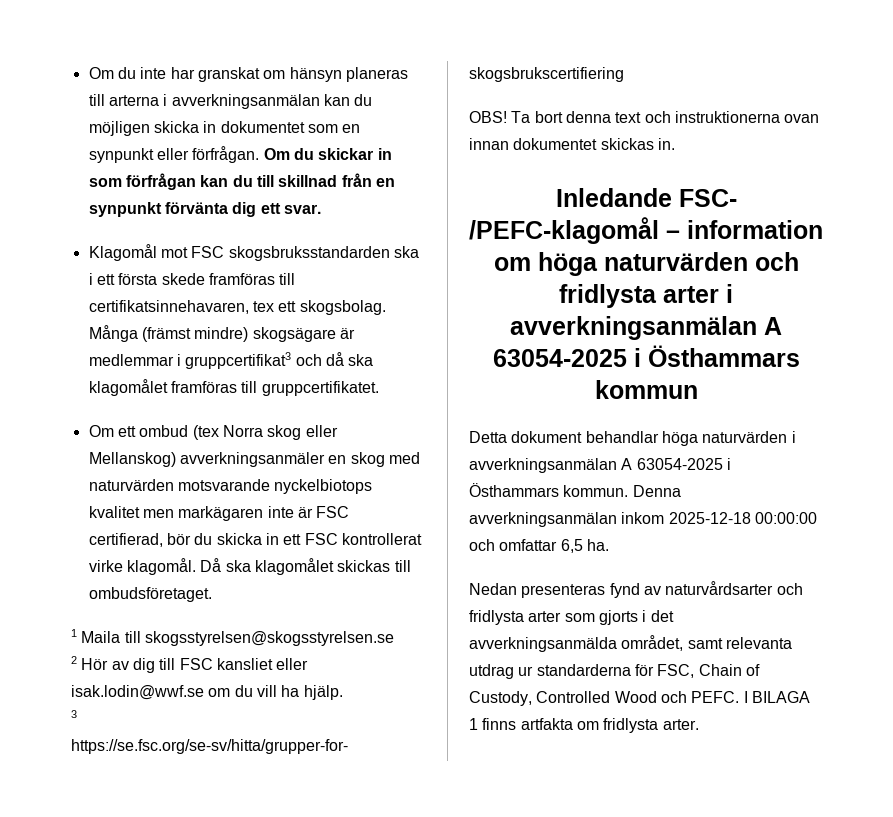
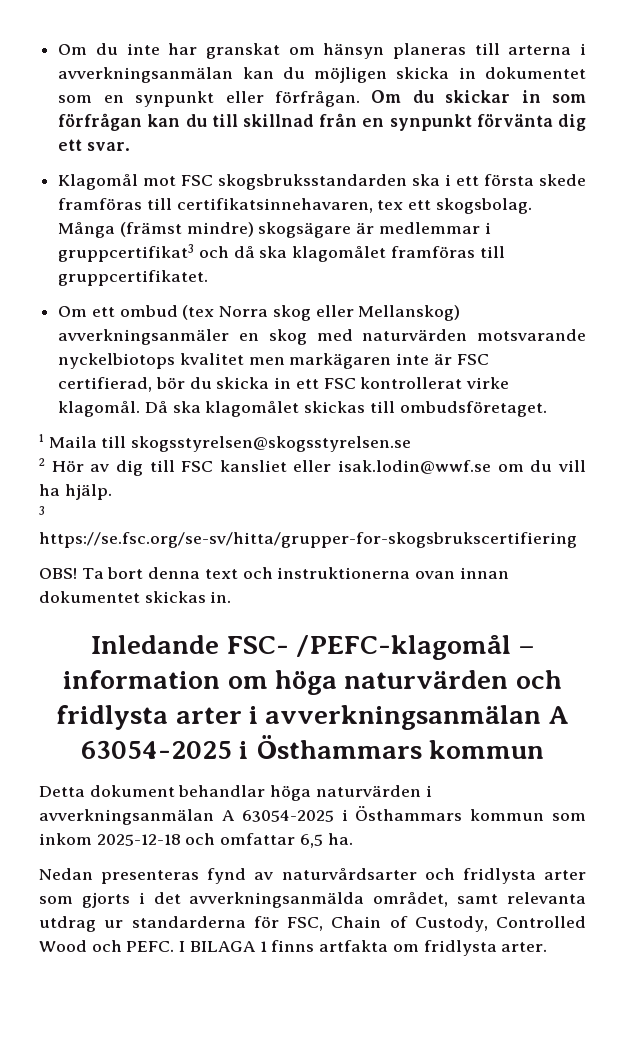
- Detta dokument behandlar höga naturvärden i avverkningsanmälan A 63054-2025 i Östhammars kommun. Denna avverkningsanmälan inkom 2025-12-18 00:00:00 och omfattar 6,5 ha.
+ Detta dokument behandlar höga naturvärden i avverkningsanmälan A 63054-2025 i Östhammars kommun som inkom 2025-12-18 och omfattar 6,5 ha.

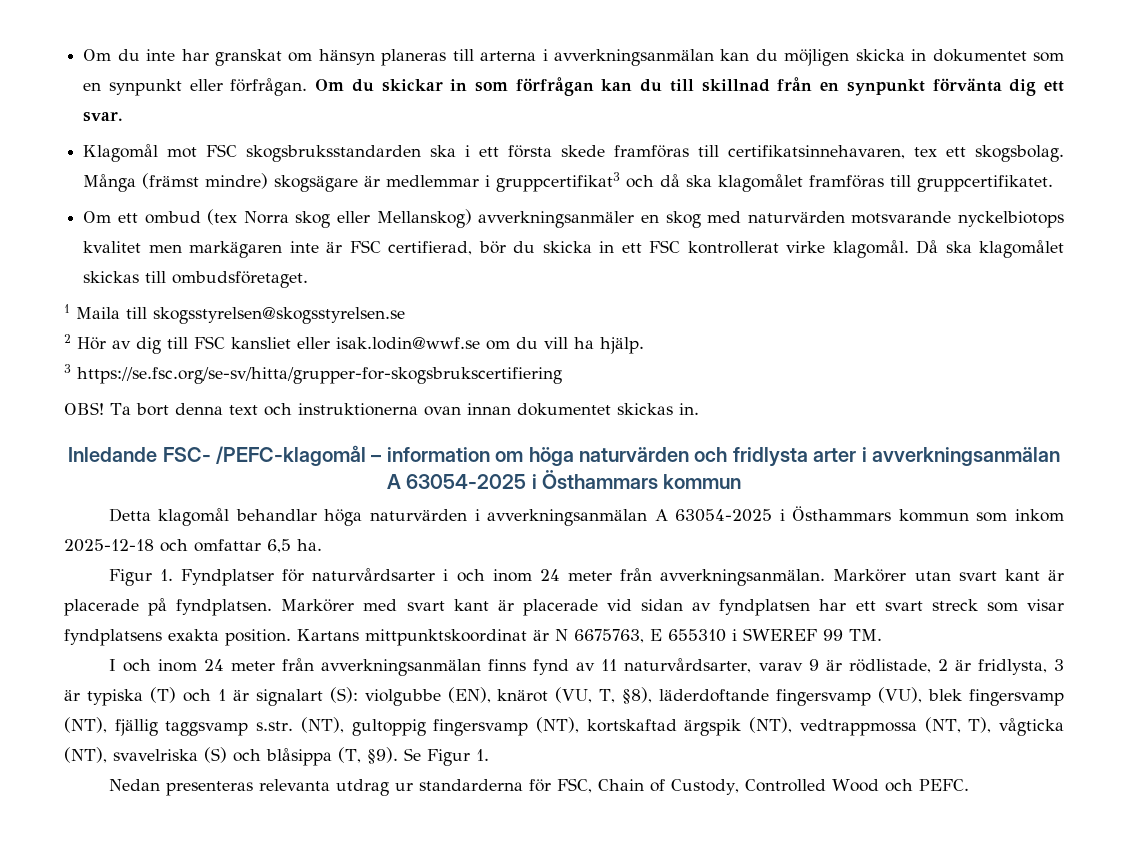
- Detta dokument behandlar höga naturvärden i avverkningsanmälan A 63054-2025 i Östhammars kommun som inkom 2025-12-18 och omfattar 6,5 ha.
+ Detta klagomål behandlar höga naturvärden i avverkningsanmälan A 63054-2025 i Östhammars kommun som inkom 2025-12-18 och omfattar 6,5 ha.
- Nedan presenteras fynd av naturvårdsarter och fridlysta arter som gjorts i det avverkningsanmälda området, samt relevanta utdrag ur standarderna för FSC, Chain of Custody, Controlled Wood och PEFC. I BILAGA 1 finns artfakta om fridlysta arter.
+ Figur 1. Fyndplatser för naturvårdsarter i och inom 24 meter från avverkningsanmälan. Markörer utan svart kant är placerade på fyndplatsen. Markörer med svart kant är placerade vid sidan av fyndplatsen har ett svart streck som visar fyndplatsens exakta position. Kartans mittpunktskoordinat är N 6675763, E 655310 i SWEREF 99 TM.
+ I och inom 24 meter från avverkningsanmälan finns fynd av 11 naturvårdsarter, varav 9 är rödlistade, 2 är fridlysta, 3 är typiska (T) och 1 är signalart (S): violgubbe (EN), knärot (VU, T, §8), läderdoftande fingersvamp (VU), blek fingersvamp (NT), fjällig taggsvamp s.str. (NT), gultoppig fingersvamp (NT), kortskaftad ärgspik (NT), vedtrappmossa (NT, T), vågticka (NT), svavelriska (S) och blåsippa (T, §9). Se Figur 1.
+ Nedan presenteras relevanta utdrag ur standarderna för FSC, Chain of Custody, Controlled Wood och PEFC.

